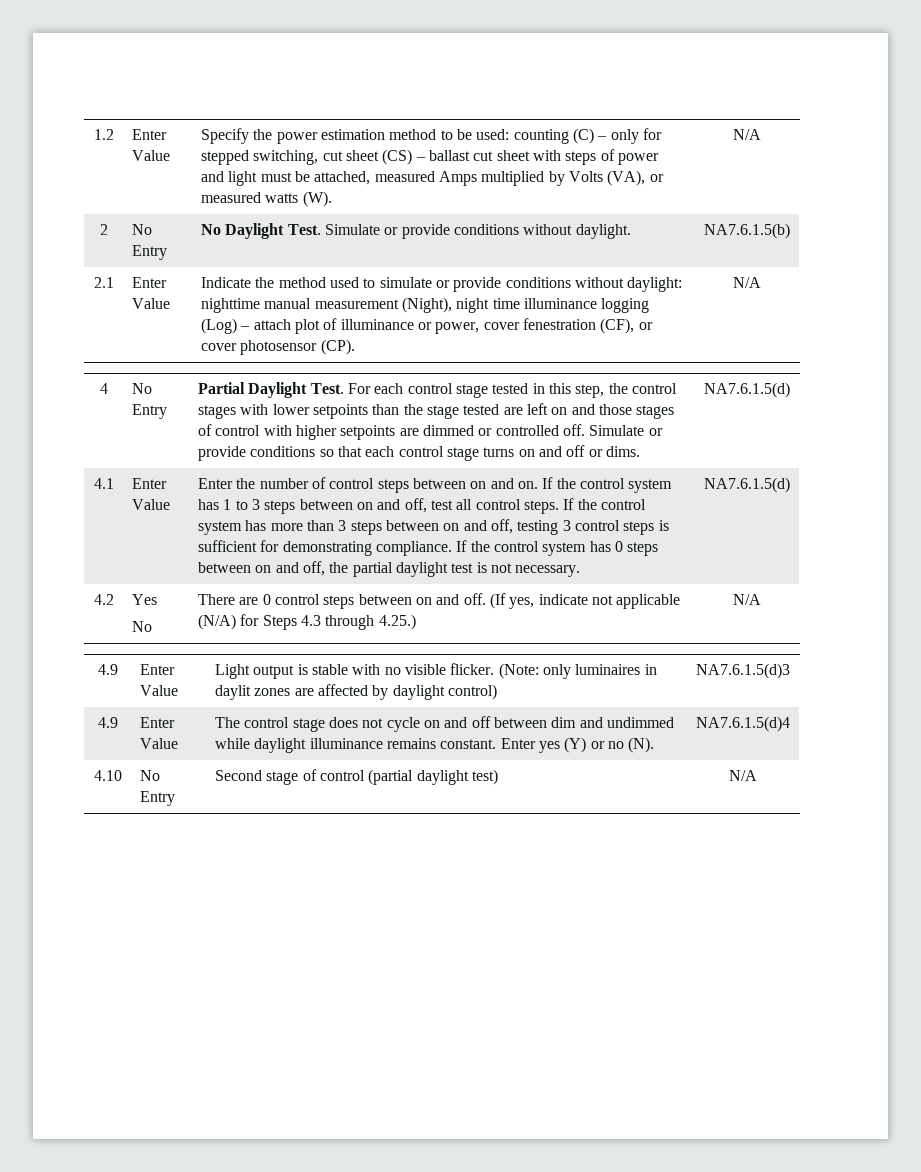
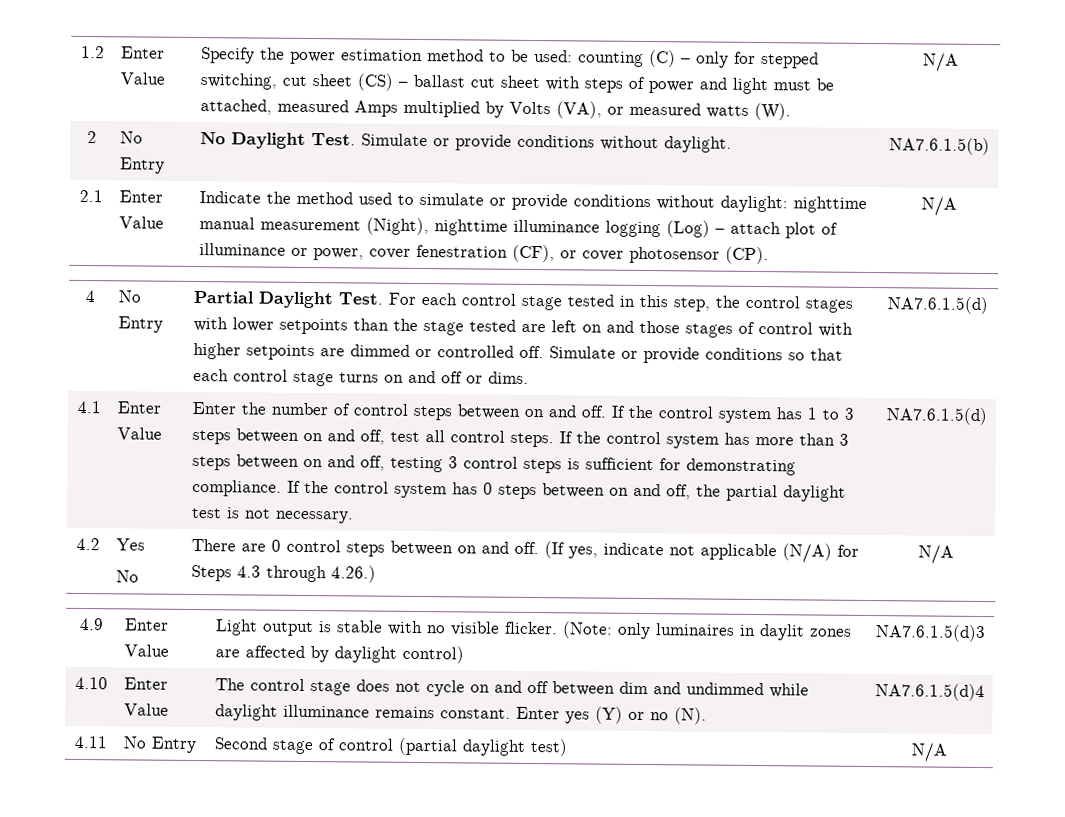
- 2.1 | Enter Value | Indicate the method used to simulate or provide conditions without daylight: nighttime manual measurement (Night), night time illuminance logging (Log) – attach plot of illuminance or power, cover fenestration (CF), or cover photosensor (CP). | N/A
+ 2.1 | Enter Value | Indicate the method used to simulate or provide conditions without daylight: nighttime manual measurement (Night), nighttime illuminance logging (Log) – attach plot of illuminance or power, cover fenestration (CF), or cover photosensor (CP). | N/A
- Enter the number of control steps between on and on.
+ Enter the number of control steps between on and off.
  4.2 | Yes
- No | There are 0 control steps between on and off. (If yes, indicate not applicable (N/A) for Steps 4.3 through 4.25.) | N/A
+ No | There are 0 control steps between on and off. (If yes, indicate not applicable (N/A) for Steps 4.3 through 4.26.) | N/A
- 4.9 | Enter Value | The control stage does not cycle on and off between dim and undimmed while daylight illuminance remains constant. Enter yes (Y) or no (N). | NA7.6.1.5(d)4
+ 4.10 | Enter Value | The control stage does not cycle on and off between dim and undimmed while daylight illuminance remains constant. Enter yes (Y) or no (N). | NA7.6.1.5(d)4
- 4.10 | No Entry | Second stage of control (partial daylight test) | N/A
+ 4.11 | No Entry | Second stage of control (partial daylight test) | N/A

